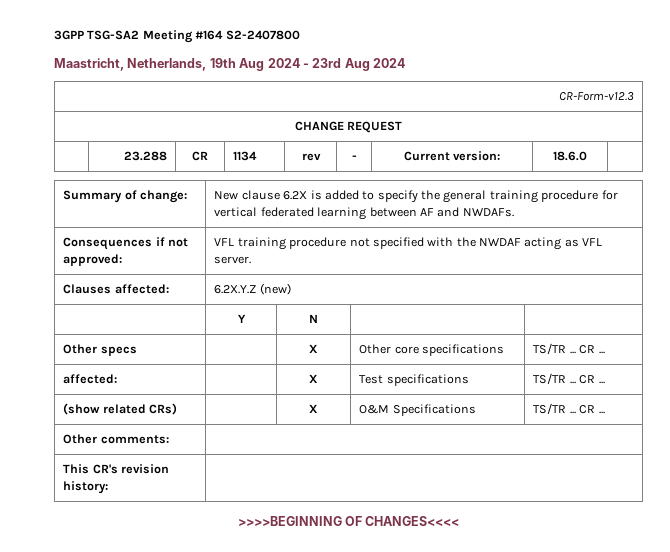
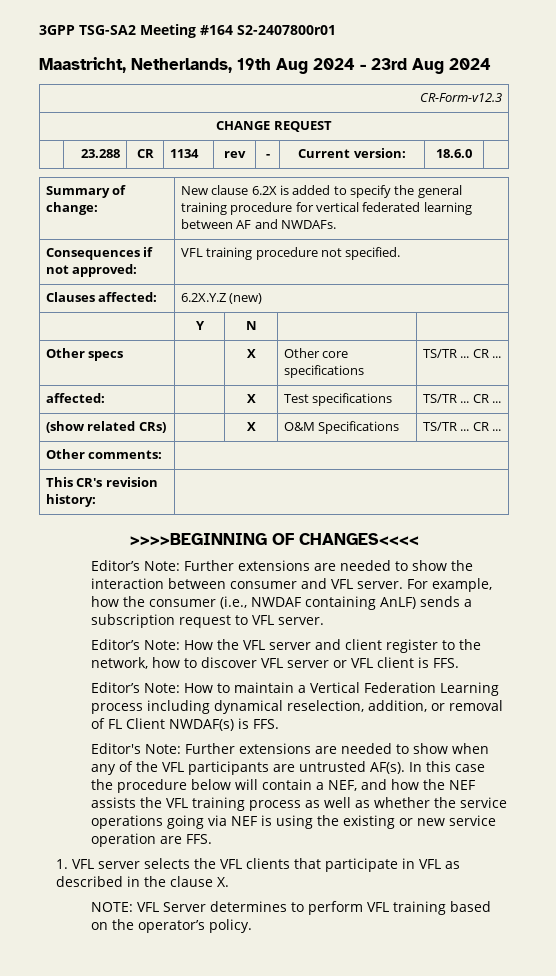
- 3GPP TSG-SA2 Meeting #164 S2-2407800
+ 3GPP TSG-SA2 Meeting #164 S2-2407800r01
- Consequences if not approved: | VFL training procedure not specified with the NWDAF acting as VFL server.
+ Consequences if not approved: | VFL training procedure not specified.
+ Editor’s Note: Further extensions are needed to show the interaction between consumer and VFL server. For example, how the consumer (i.e., NWDAF containing AnLF) sends a subscription request to VFL server.
+ Editor’s Note: How the VFL server and client register to the network, how to discover VFL server or VFL client is FFS.
+ Editor’s Note: How to maintain a Vertical Federation Learning process including dynamical reselection, addition, or removal of FL Client NWDAF(s) is FFS.
+ Editor's Note: Further extensions are needed to show when any of the VFL participants are untrusted AF(s). In this case the procedure below will contain a NEF, and how the NEF assists the VFL training process as well as whether the service operations going via NEF is using the existing or new service operation are FFS.
+ 1. VFL server selects the VFL clients that participate in VFL as described in the clause X.
+ NOTE: VFL Server determines to perform VFL training based on the operator’s policy.

